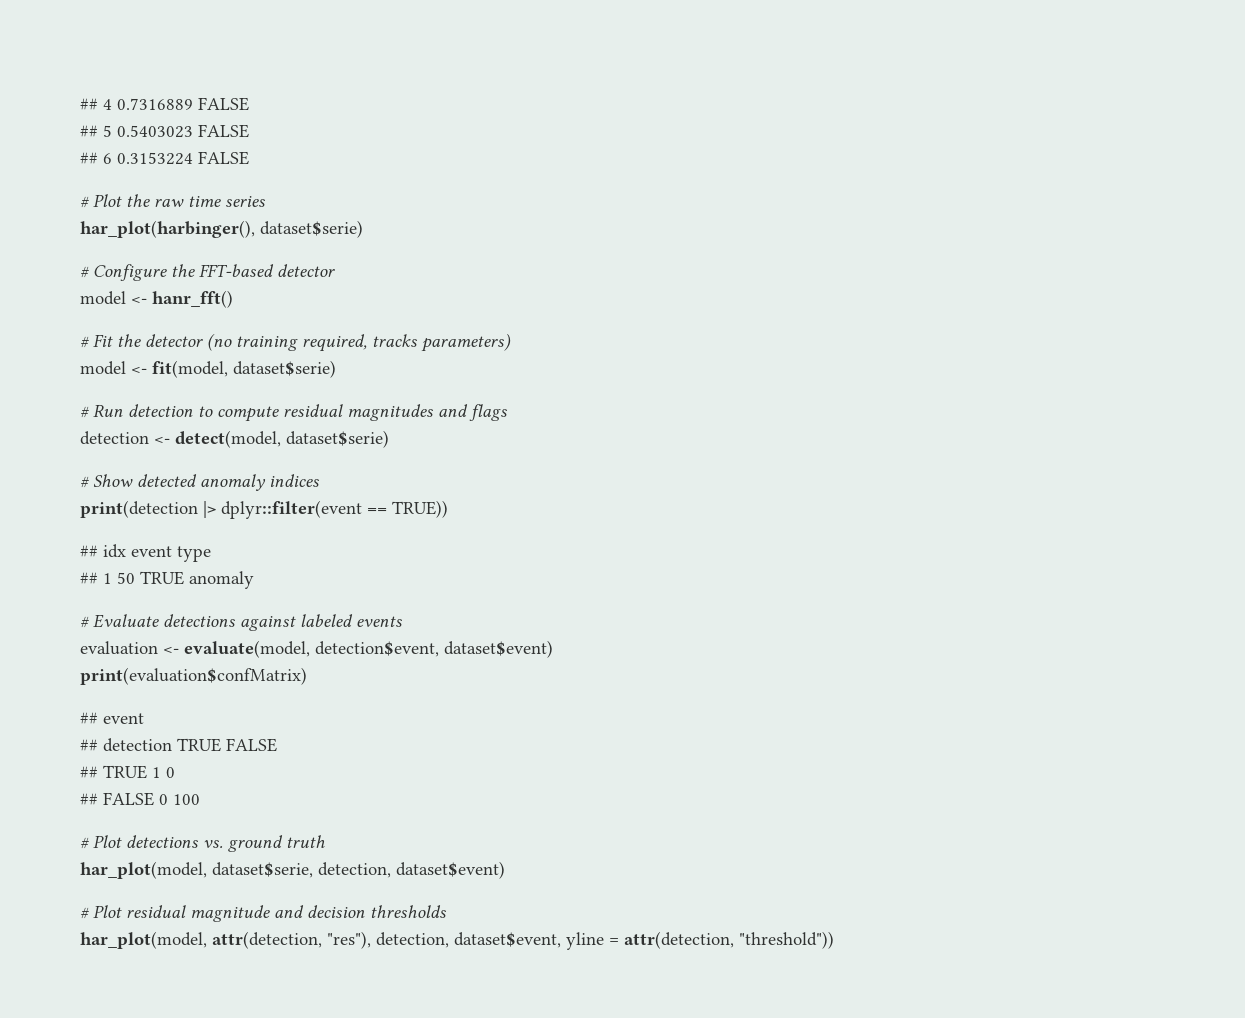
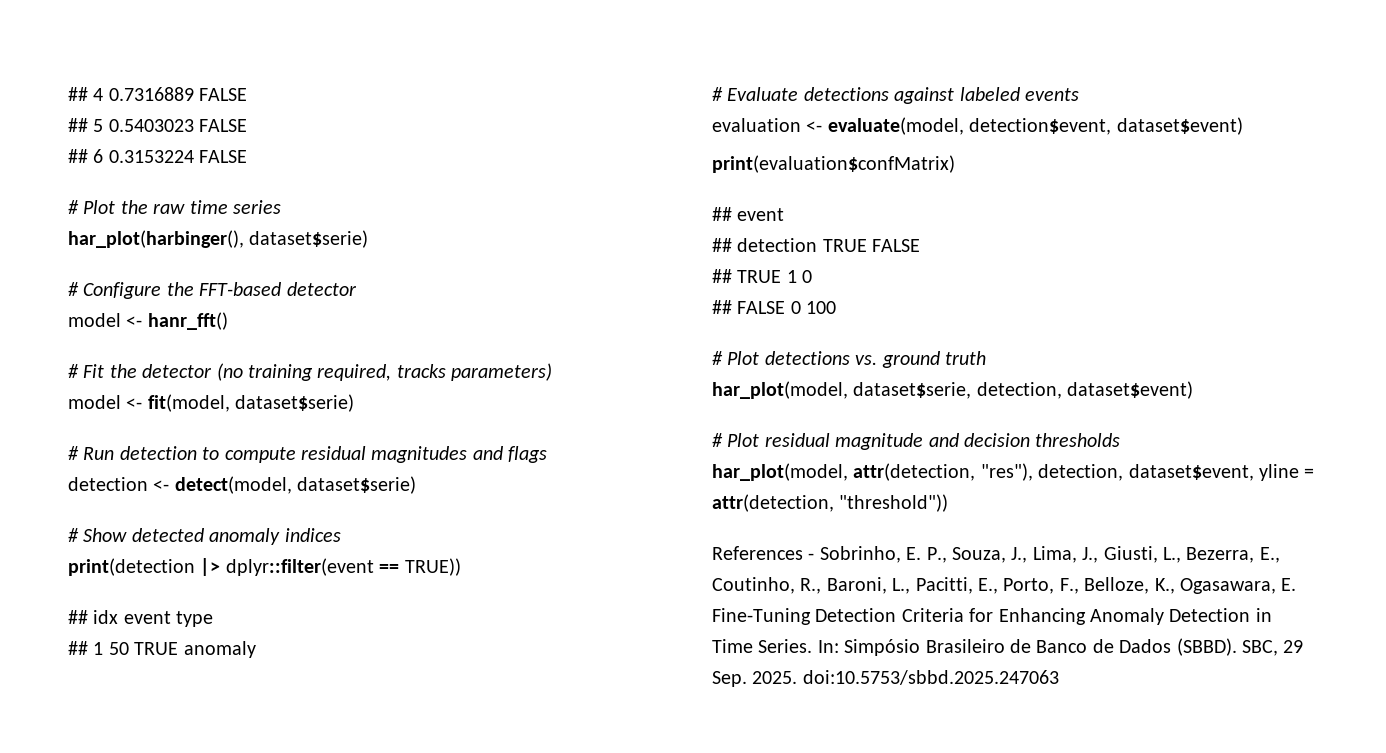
+ References - Sobrinho, E. P., Souza, J., Lima, J., Giusti, L., Bezerra, E., Coutinho, R., Baroni, L., Pacitti, E., Porto, F., Belloze, K., Ogasawara, E. Fine-Tuning Detection Criteria for Enhancing Anomaly Detection in Time Series. In: Simpósio Brasileiro de Banco de Dados (SBBD). SBC, 29 Sep. 2025. doi:10.5753/sbbd.2025.247063

